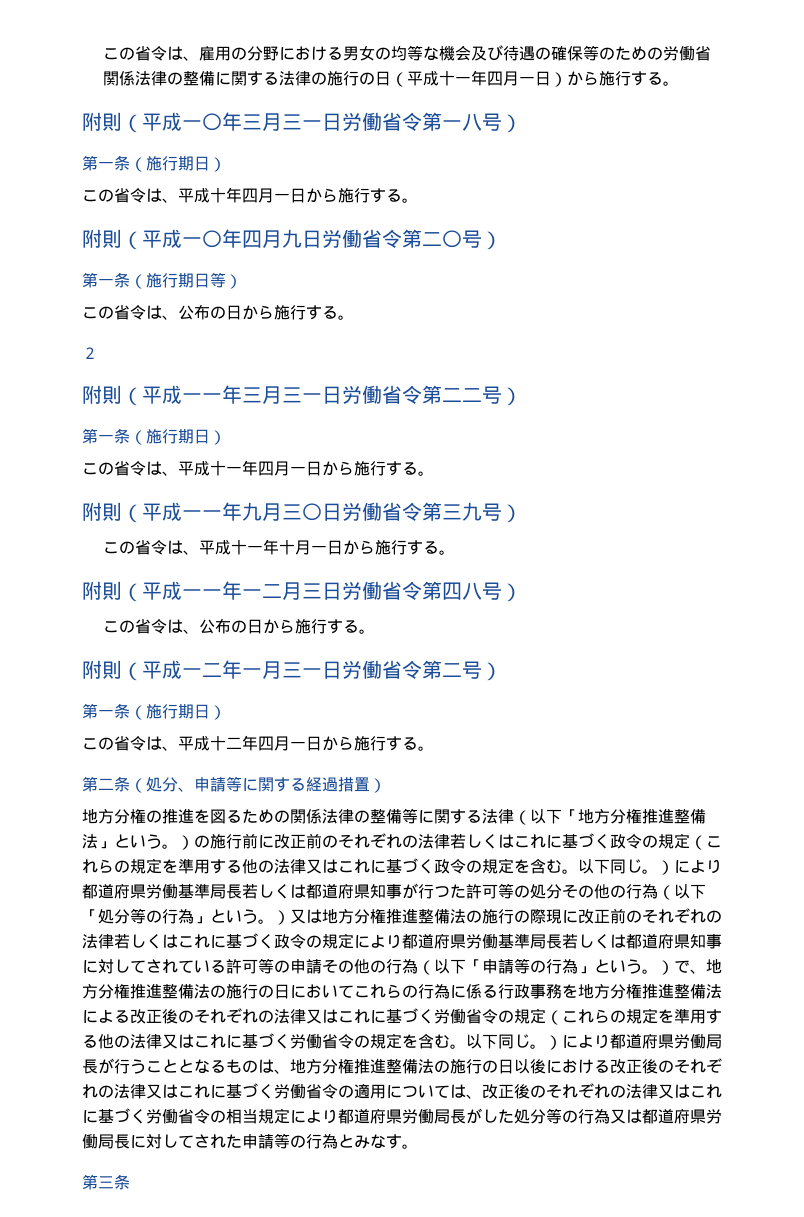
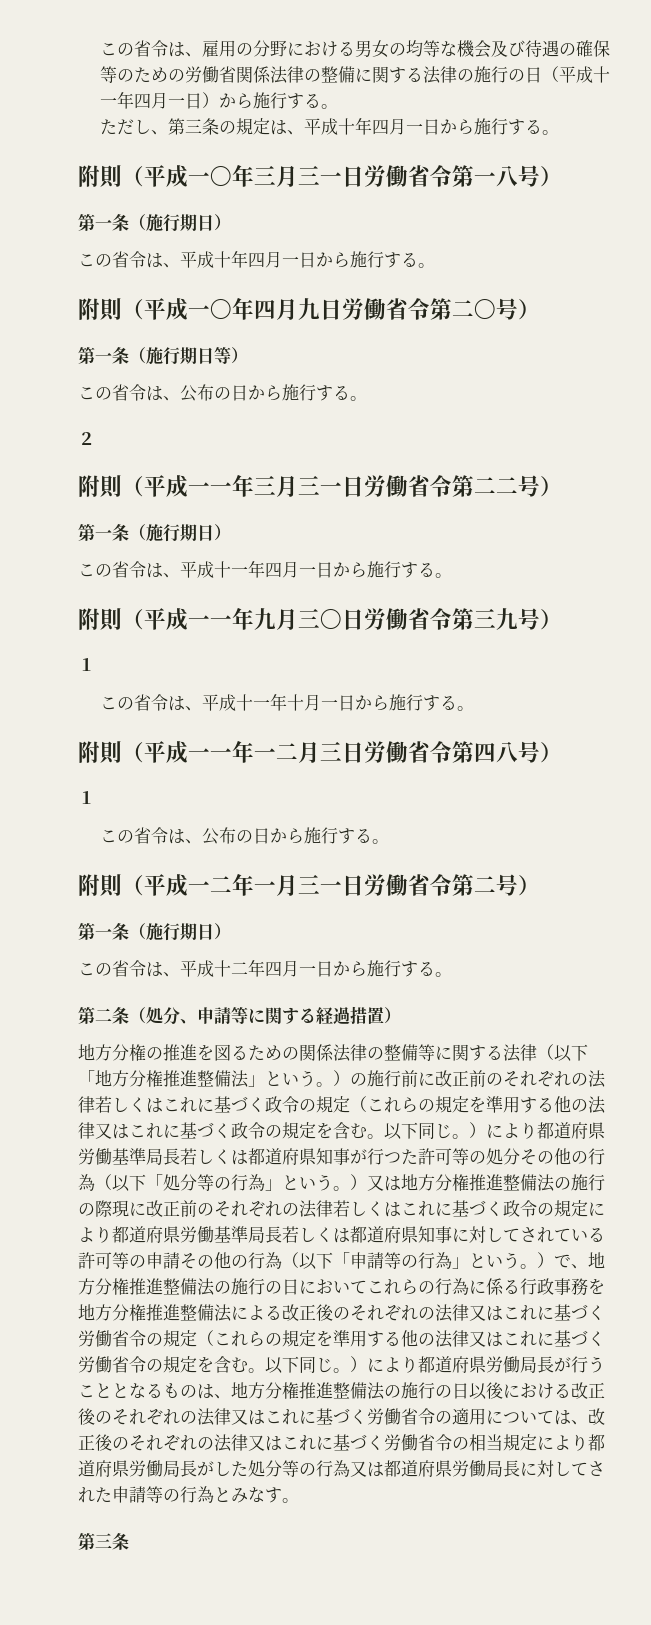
+ ただし、第三条の規定は、平成十年四月一日から施行する。
  附則（平成一一年九月三〇日労働省令第三九号）
+ １
  附則（平成一一年一二月三日労働省令第四八号）
+ １

